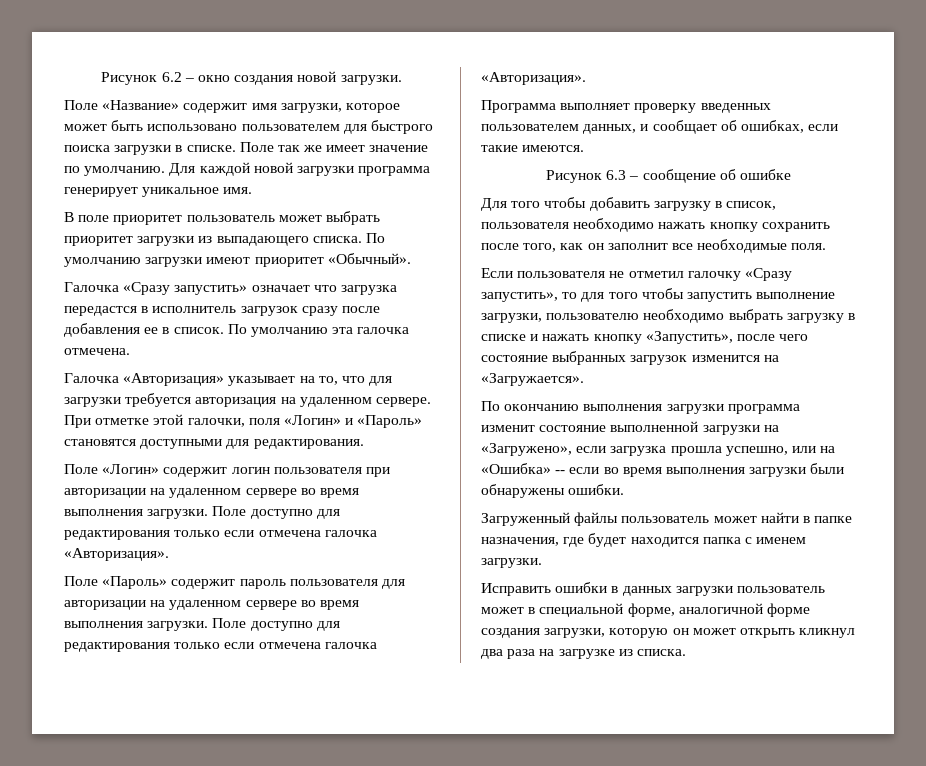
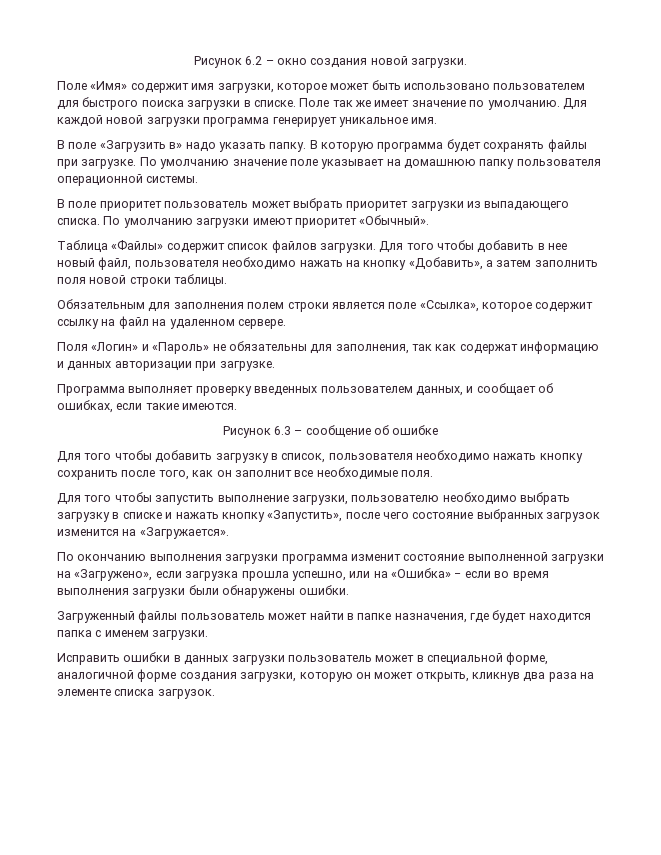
- Поле «Название» содержит имя загрузки, которое может быть использовано пользователем для быстрого поиска загрузки в списке.
+ Поле «Имя» содержит имя загрузки, которое может быть использовано пользователем для быстрого поиска загрузки в списке.
+ В поле «Загрузить в» надо указать папку. В которую программа будет сохранять файлы при загрузке. По умолчанию значение поле указывает на домашнюю папку пользователя операционной системы.
- Галочка «Сразу запустить» означает что загрузка передастся в исполнитель загрузок сразу после добавления ее в список. По умолчанию эта галочка отмечена.
- Галочка «Авторизация» указывает на то, что для загрузки требуется авторизация на удаленном сервере. При отметке этой галочки, поля «Логин» и «Пароль» становятся доступными для редактирования.
- Поле «Логин» содержит логин пользователя при авторизации на удаленном сервере во время выполнения загрузки. Поле доступно для редактирования только если отмечена галочка «Авторизация».
- Поле «Пароль» содержит пароль пользователя для авторизации на удаленном сервере во время выполнения загрузки. Поле доступно для редактирования только если отмечена галочка «Авторизация».
+ Таблица «Файлы» содержит список файлов загрузки. Для того чтобы добавить в нее новый файл, пользователя необходимо нажать на кнопку «Добавить», а затем заполнить поля новой строки таблицы.
+ Обязательным для заполнения полем строки является поле «Ссылка», которое содержит ссылку на файл на удаленном сервере.
+ Поля «Логин» и «Пароль» не обязательны для заполнения, так как содержат информацию и данных авторизации при загрузке.
- Если пользователя не отметил галочку «Сразу запустить», то для того чтобы запустить выполнение загрузки, пользователю необходимо выбрать загрузку в списке и нажать кнопку «Запустить», после чего состояние выбранных загрузок изменится на «Загружается».
+ Для того чтобы запустить выполнение загрузки, пользователю необходимо выбрать загрузку в списке и нажать кнопку «Запустить», после чего состояние выбранных загрузок изменится на «Загружается».
- По окончанию выполнения загрузки программа изменит состояние выполненной загрузки на «Загружено», если загрузка прошла успешно, или на «Ошибка» -- если во время выполнения загрузки были обнаружены ошибки.
+ По окончанию выполнения загрузки программа изменит состояние выполненной загрузки на «Загружено», если загрузка прошла успешно, или на «Ошибка» − если во время выполнения загрузки были обнаружены ошибки.
- Исправить ошибки в данных загрузки пользователь может в специальной форме, аналогичной форме создания загрузки, которую он может открыть кликнул два раза на загрузке из списка.
+ Исправить ошибки в данных загрузки пользователь может в специальной форме, аналогичной форме создания загрузки, которую он может открыть, кликнув два раза на элементе списка загрузок.

